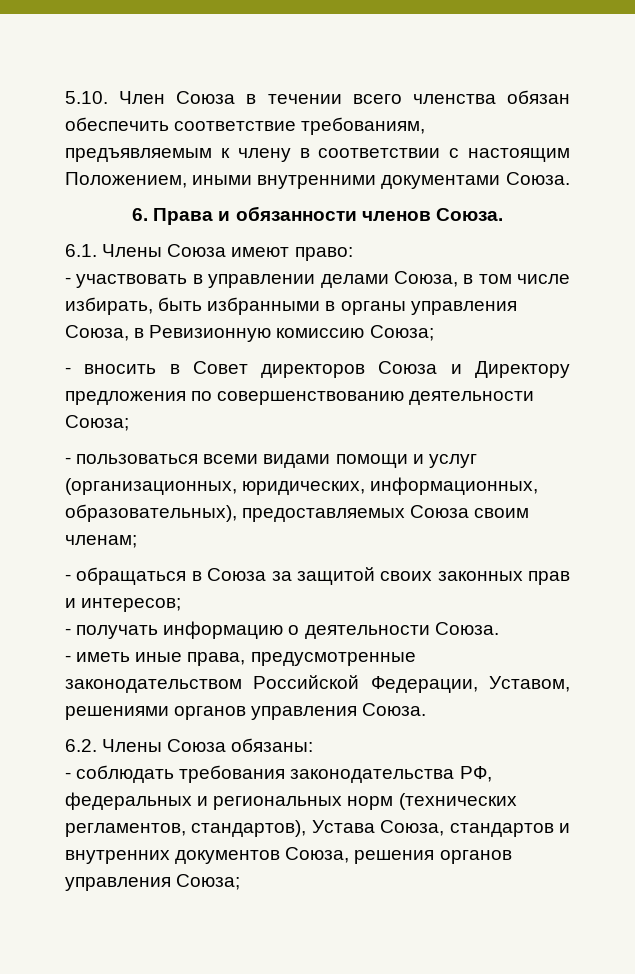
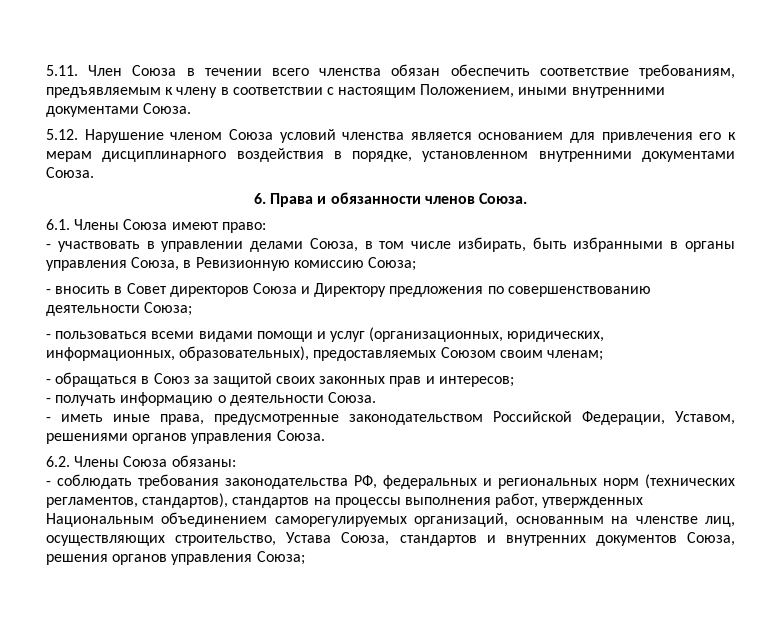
- 5.10. Член Союза в течении всего членства обязан обеспечить соответствие требованиям, предъявляемым к члену в соответствии с настоящим Положением, иными внутренними документами Союза.
+ 5.11. Член Союза в течении всего членства обязан обеспечить соответствие требованиям, предъявляемым к члену в соответствии с настоящим Положением, иными внутренними документами Союза.
+ 5.12. Нарушение членом Союза условий членства является основанием для привлечения его к мерам дисциплинарного воздействия в порядке, установленном внутренними документами Союза.
- - пользоваться всеми видами помощи и услуг (организационных, юридических, информационных, образовательных), предоставляемых Союза своим членам;
+ - пользоваться всеми видами помощи и услуг (организационных, юридических, информационных, образовательных), предоставляемых Союзом своим членам;
- - обращаться в Союза за защитой своих законных прав и интересов;
+ - обращаться в Союз за защитой своих законных прав и интересов;
- - соблюдать требования законодательства РФ, федеральных и региональных норм (технических регламентов, стандартов), Устава Союза, стандартов и внутренних документов Союза, решения органов управления Союза;
+ - соблюдать требования законодательства РФ, федеральных и региональных норм (технических регламентов, стандартов), стандартов на процессы выполнения работ, утвержденных Национальным объединением саморегулируемых организаций, основанным на членстве лиц, осуществляющих строительство, Устава Союза, стандартов и внутренних документов Союза, решения органов управления Союза;

